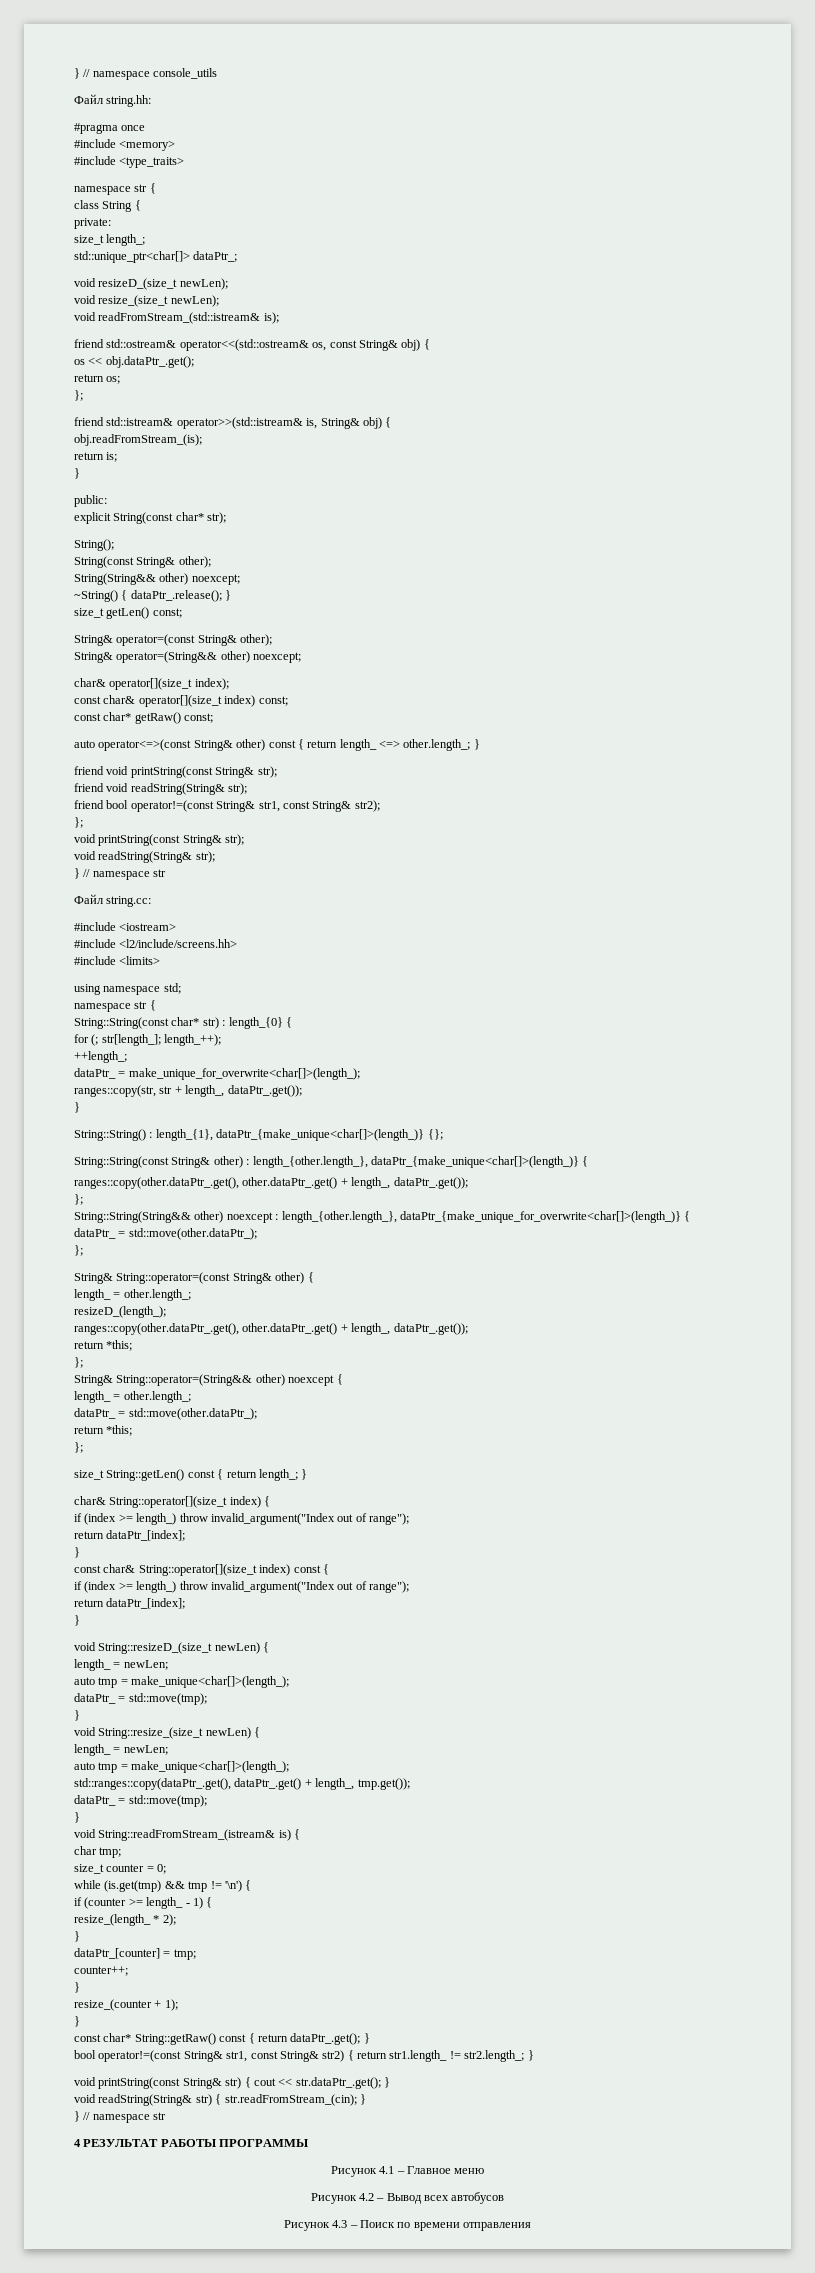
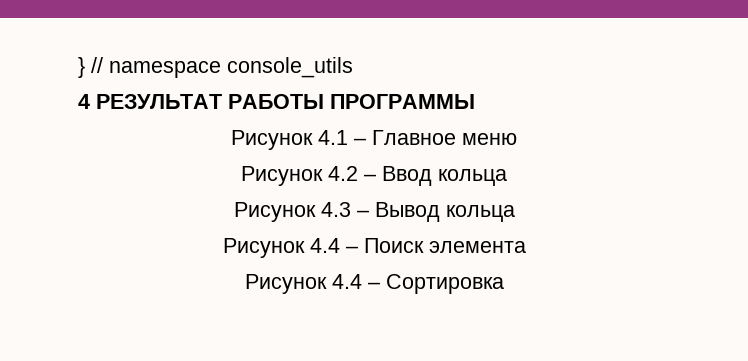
- Файл string.hh:
- #pragma once
- #include <memory>
- #include <type_traits>
- namespace str {
- class String {
- private:
- size_t length_;
- std::unique_ptr<char[]> dataPtr_;
- void resizeD_(size_t newLen);
- void resize_(size_t newLen);
- void readFromStream_(std::istream& is);
- friend std::ostream& operator<<(std::ostream& os, const String& obj) {
- os << obj.dataPtr_.get();
- return os;
- };
- friend std::istream& operator>>(std::istream& is, String& obj) {
- obj.readFromStream_(is);
- return is;
- }
- public:
- explicit String(const char* str);
- String();
- String(const String& other);
- String(String&& other) noexcept;
- ~String() { dataPtr_.release(); }
- size_t getLen() const;
- String& operator=(const String& other);
- String& operator=(String&& other) noexcept;
- char& operator[](size_t index);
- const char& operator[](size_t index) const;
- const char* getRaw() const;
- auto operator<=>(const String& other) const { return length_ <=> other.length_; }
- friend void printString(const String& str);
- friend void readString(String& str);
- friend bool operator!=(const String& str1, const String& str2);
- };
- void printString(const String& str);
- void readString(String& str);
- } // namespace str
- Файл string.cc:
- #include <iostream>
- #include <l2/include/screens.hh>
- #include <limits>
- using namespace std;
- namespace str {
- String::String(const char* str) : length_{0} {
- for (; str[length_]; length_++);
- ++length_;
- dataPtr_ = make_unique_for_overwrite<char[]>(length_);
- ranges::copy(str, str + length_, dataPtr_.get());
- }
- String::String() : length_{1}, dataPtr_{make_unique<char[]>(length_)} {};
- String::String(const String& other) : length_{other.length_}, dataPtr_{make_unique<char[]>(length_)} {
- ranges::copy(other.dataPtr_.get(), other.dataPtr_.get() + length_, dataPtr_.get());
- };
- String::String(String&& other) noexcept : length_{other.length_}, dataPtr_{make_unique_for_overwrite<char[]>(length_)} {
- dataPtr_ = std::move(other.dataPtr_);
- };
- String& String::operator=(const String& other) {
- length_ = other.length_;
- resizeD_(length_);
- ranges::copy(other.dataPtr_.get(), other.dataPtr_.get() + length_, dataPtr_.get());
- return *this;
- };
- String& String::operator=(String&& other) noexcept {
- length_ = other.length_;
- dataPtr_ = std::move(other.dataPtr_);
- return *this;
- };
- size_t String::getLen() const { return length_; }
- char& String::operator[](size_t index) {
- if (index >= length_) throw invalid_argument("Index out of range");
- return dataPtr_[index];
- }
- const char& String::operator[](size_t index) const {
- if (index >= length_) throw invalid_argument("Index out of range");
- return dataPtr_[index];
- }
- void String::resizeD_(size_t newLen) {
- length_ = newLen;
- auto tmp = make_unique<char[]>(length_);
- dataPtr_ = std::move(tmp);
- }
- void String::resize_(size_t newLen) {
- length_ = newLen;
- auto tmp = make_unique<char[]>(length_);
- std::ranges::copy(dataPtr_.get(), dataPtr_.get() + length_, tmp.get());
- dataPtr_ = std::move(tmp);
- }
- void String::readFromStream_(istream& is) {
- char tmp;
- size_t counter = 0;
- while (is.get(tmp) && tmp != '\n') {
- if (counter >= length_ - 1) {
- resize_(length_ * 2);
- }
- dataPtr_[counter] = tmp;
- counter++;
- }
- resize_(counter + 1);
- }
- const char* String::getRaw() const { return dataPtr_.get(); }
- bool operator!=(const String& str1, const String& str2) { return str1.length_ != str2.length_; }
- void printString(const String& str) { cout << str.dataPtr_.get(); }
- void readString(String& str) { str.readFromStream_(cin); }
- } // namespace str
- Рисунок 4.2 – Вывод всех автобусов
+ Рисунок 4.2 – Ввод кольца
- Рисунок 4.3 – Поиск по времени отправления
+ Рисунок 4.3 – Вывод кольца
+ Рисунок 4.4 – Поиск элемента
+ Рисунок 4.4 – Сортировка

